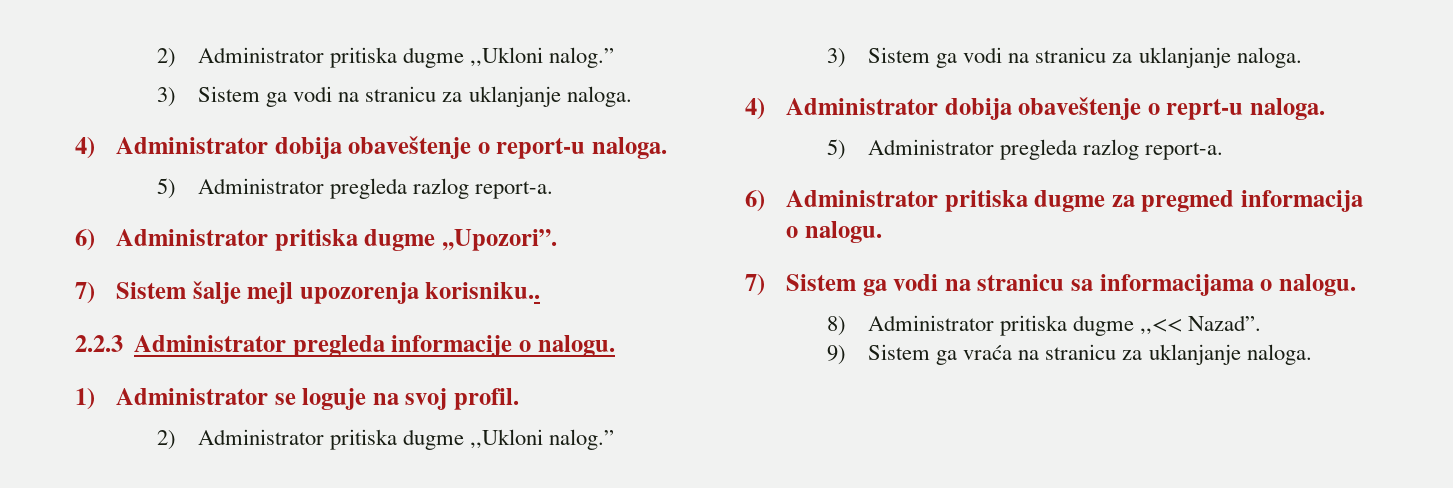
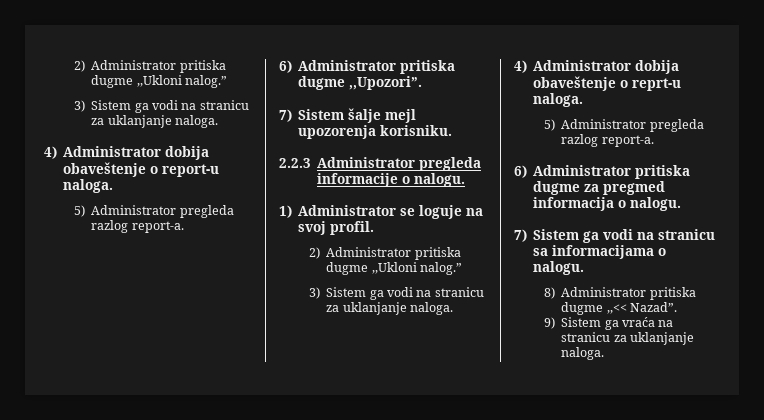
- 7) Sistem šalje mejl upozorenja korisniku..
+ 7) Sistem šalje mejl upozorenja korisniku.

